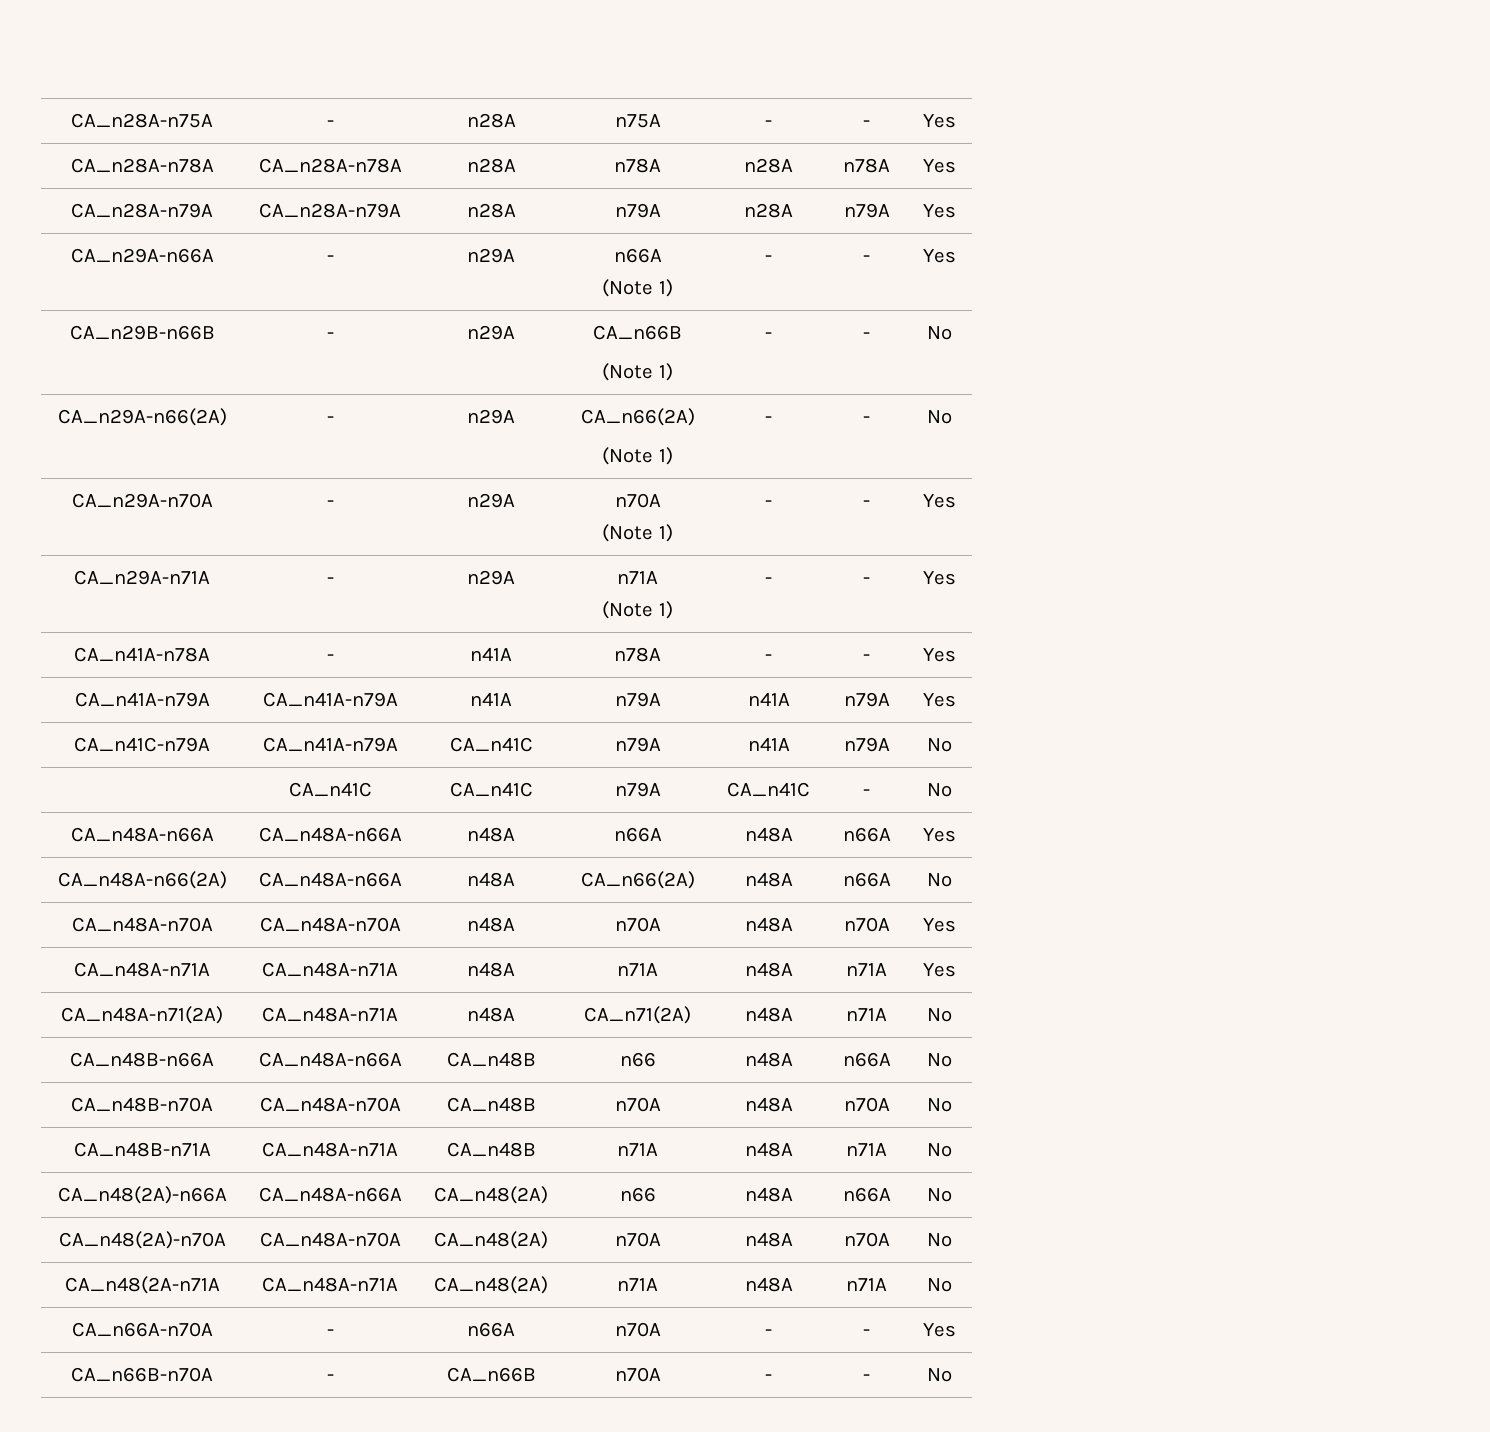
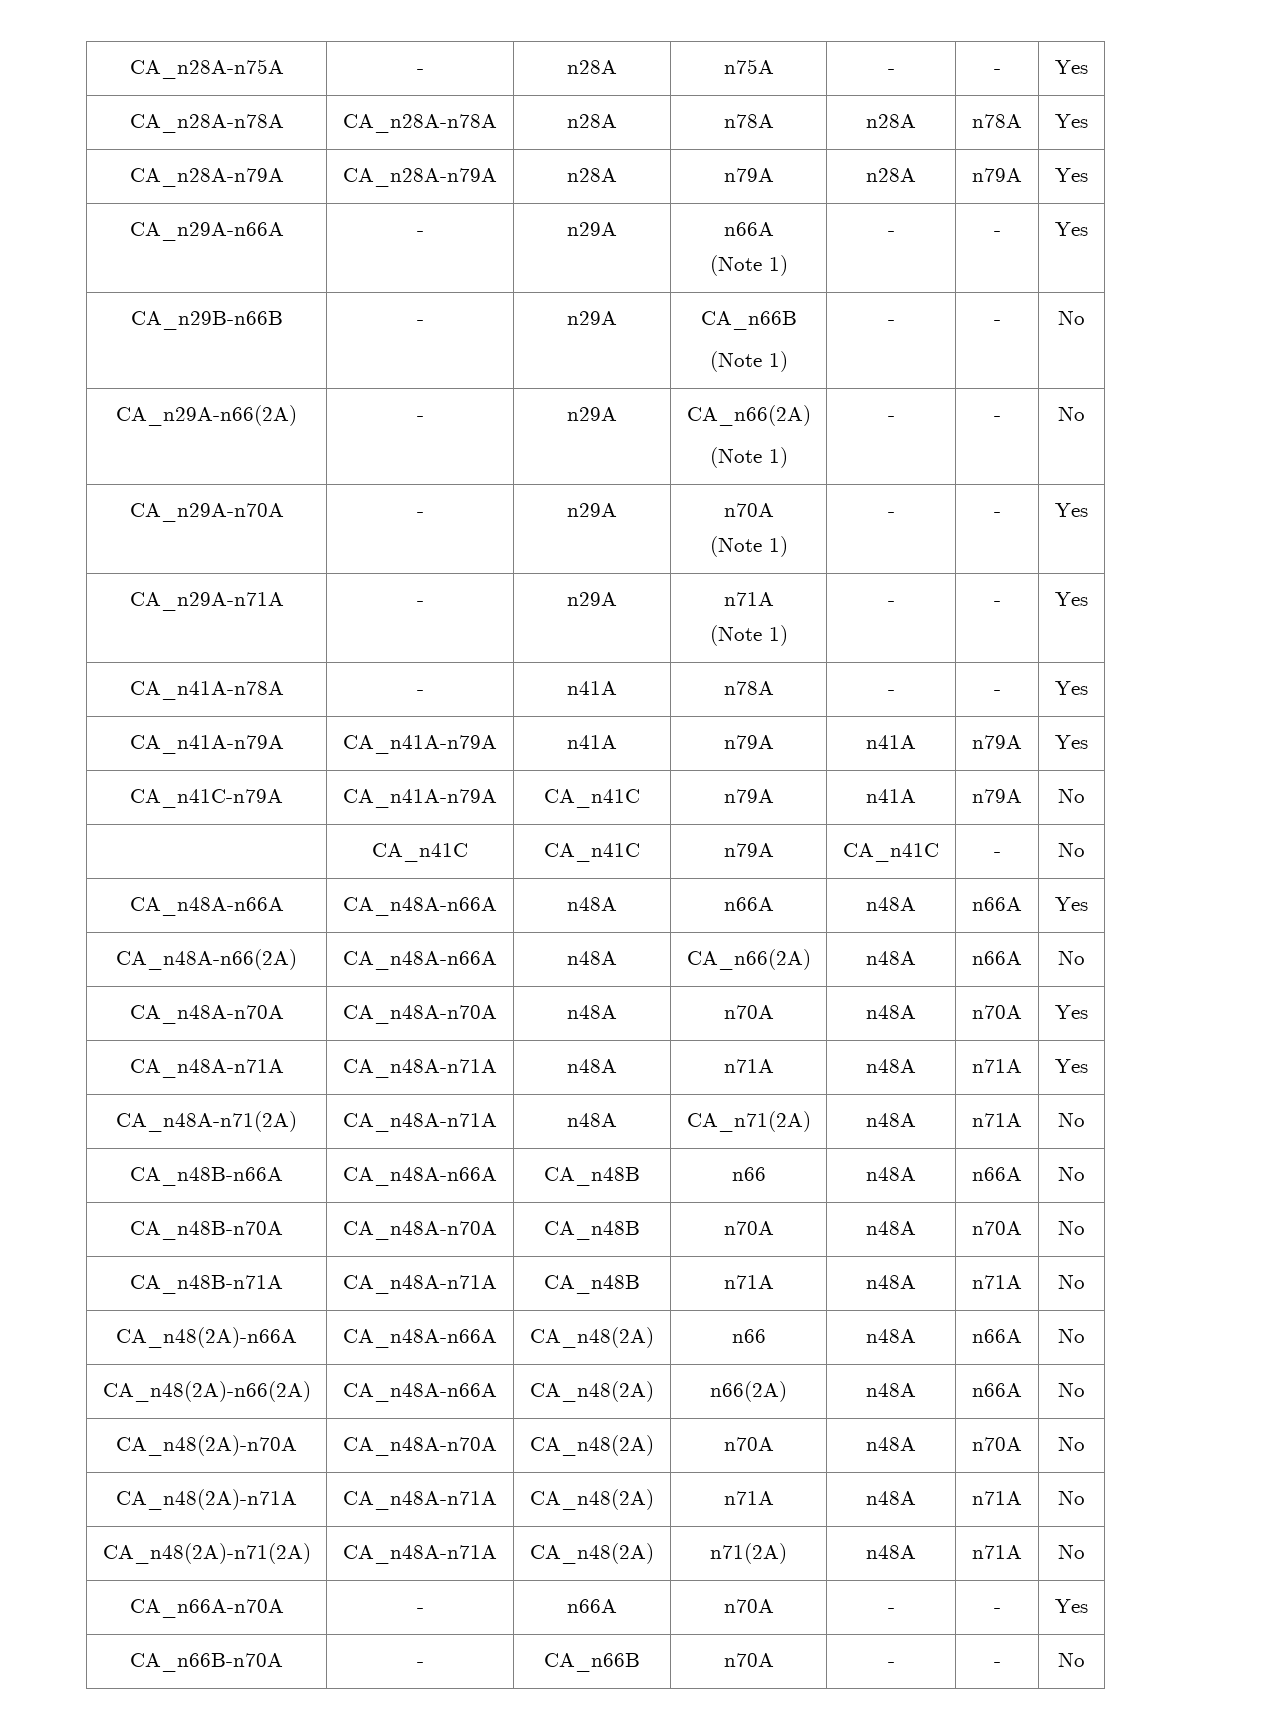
+ CA_n48(2A)-n66(2A) | CA_n48A-n66A | CA_n48(2A) | n66(2A) | n48A | n66A | No
- CA_n48(2A-n71A | CA_n48A-n71A | CA_n48(2A) | n71A | n48A | n71A | No
+ CA_n48(2A)-n71A | CA_n48A-n71A | CA_n48(2A) | n71A | n48A | n71A | No
+ CA_n48(2A)-n71(2A) | CA_n48A-n71A | CA_n48(2A) | n71(2A) | n48A | n71A | No

